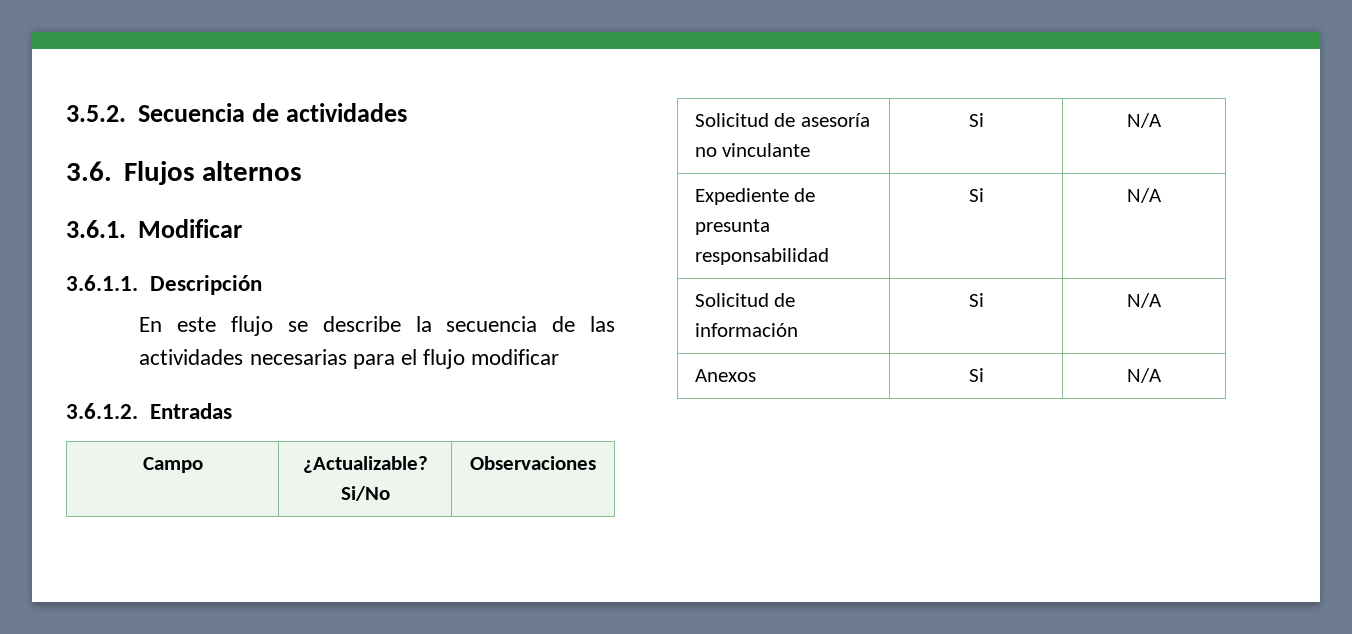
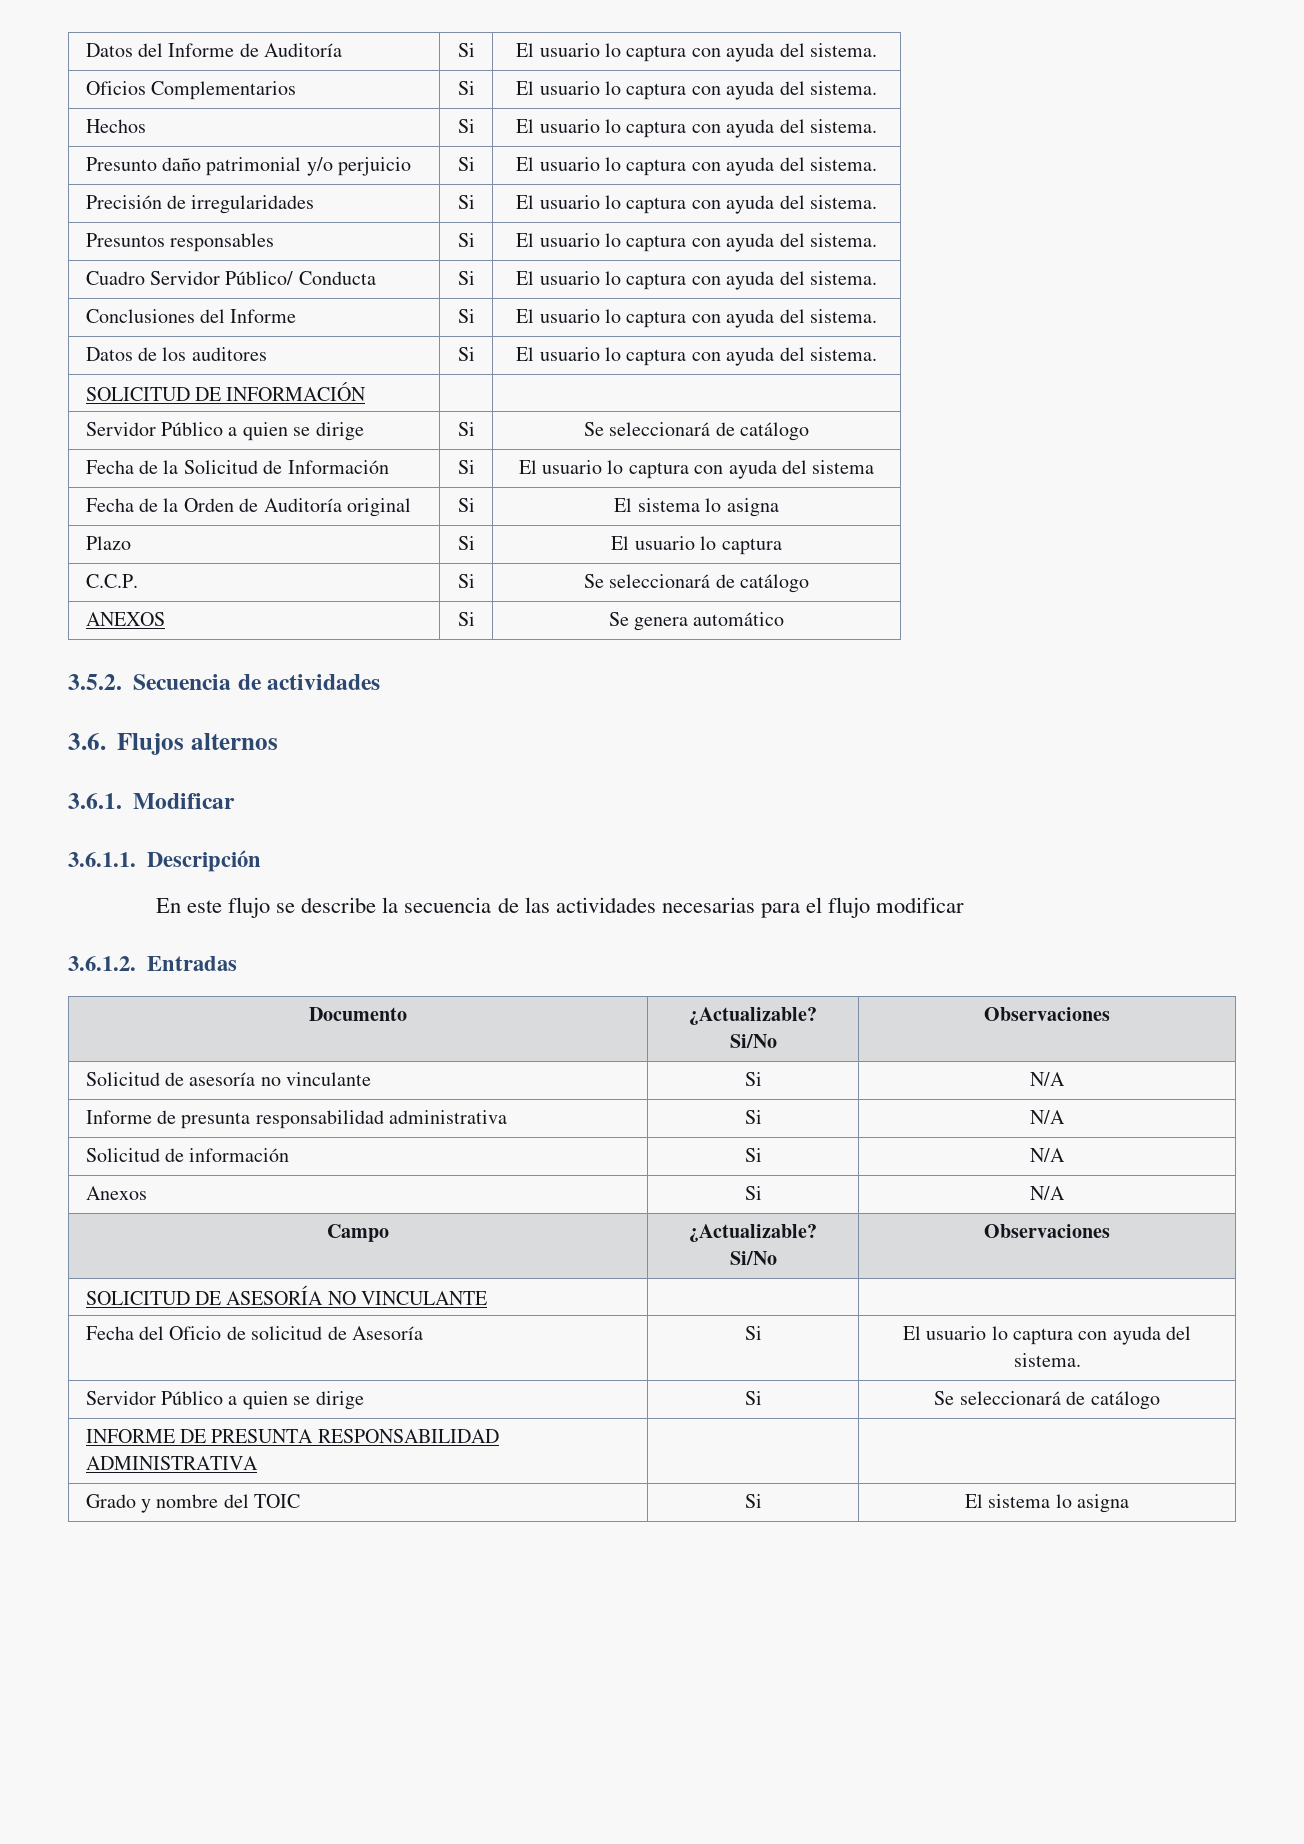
+ Datos del Informe de Auditoría | Si | El usuario lo captura con ayuda del sistema.
+ Oficios Complementarios | Si | El usuario lo captura con ayuda del sistema.
+ Hechos | Si | El usuario lo captura con ayuda del sistema.
+ Presunto daño patrimonial y/o perjuicio | Si | El usuario lo captura con ayuda del sistema.
+ Precisión de irregularidades | Si | El usuario lo captura con ayuda del sistema.
+ Presuntos responsables | Si | El usuario lo captura con ayuda del sistema.
+ Cuadro Servidor Público/ Conducta | Si | El usuario lo captura con ayuda del sistema.
+ Conclusiones del Informe | Si | El usuario lo captura con ayuda del sistema.
+ Datos de los auditores | Si | El usuario lo captura con ayuda del sistema.
+ SOLICITUD DE INFORMACIÓN | |
+ Servidor Público a quien se dirige | Si | Se seleccionará de catálogo
+ Fecha de la Solicitud de Información | Si | El usuario lo captura con ayuda del sistema
+ Fecha de la Orden de Auditoría original | Si | El sistema lo asigna
+ Plazo | Si | El usuario lo captura
+ C.C.P. | Si | Se seleccionará de catálogo
+ ANEXOS | Si | Se genera automático
- Campo | ¿Actualizable? Si/No | Observaciones
+ Documento | ¿Actualizable? Si/No | Observaciones
- Expediente de presunta responsabilidad | Si | N/A
+ Informe de presunta responsabilidad administrativa | Si | N/A
+ Campo | ¿Actualizable? Si/No | Observaciones
+ SOLICITUD DE ASESORÍA NO VINCULANTE | |
+ Fecha del Oficio de solicitud de Asesoría | Si | El usuario lo captura con ayuda del sistema.
+ Servidor Público a quien se dirige | Si | Se seleccionará de catálogo
+ INFORME DE PRESUNTA RESPONSABILIDAD ADMINISTRATIVA | |
+ Grado y nombre del TOIC | Si | El sistema lo asigna

